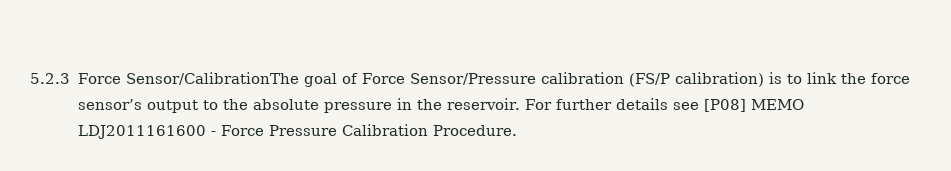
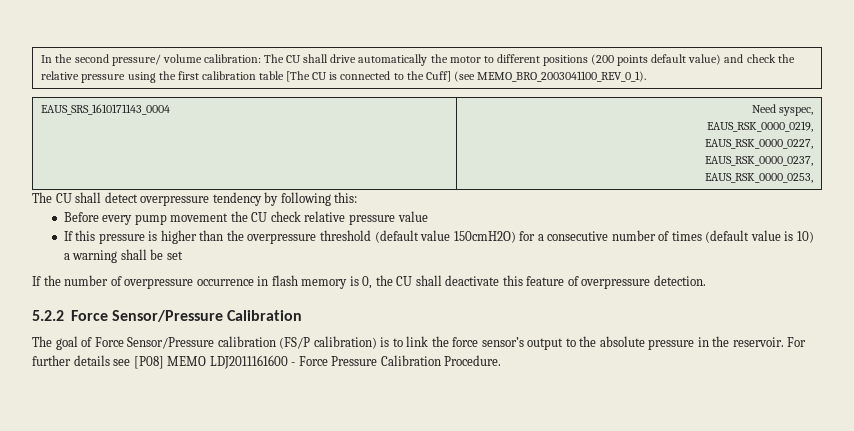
- 5.2.3 Force Sensor/CalibrationThe goal of Force Sensor/Pressure calibration (FS/P calibration) is to link the force sensor’s output to the absolute pressure in the reservoir.
+ In the second pressure/ volume calibration: The CU shall drive automatically the motor to different positions (200 points default value) and check the relative pressure using the first calibration table [The CU is connected to the Cuff] (see MEMO_BRO_2003041100_REV_0_1).
+ EAUS_SRS_1610171143_0004 | Need syspec,
+ EAUS_RSK_0000_0219,
+ EAUS_RSK_0000_0227,
+ EAUS_RSK_0000_0237,
+ EAUS_RSK_0000_0253,
+ The CU shall detect overpressure tendency by following this:
+ Before every pump movement the CU check relative pressure value
+ If this pressure is higher than the overpressure threshold (default value 150cmH2O) for a consecutive number of times (default value is 10) a warning shall be set
+ If the number of overpressure occurrence in flash memory is 0, the CU shall deactivate this feature of overpressure detection.
+ 5.2.2 Force Sensor/Pressure Calibration
+ The goal of Force Sensor/Pressure calibration (FS/P calibration) is to link the force sensor’s output to the absolute pressure in the reservoir.

